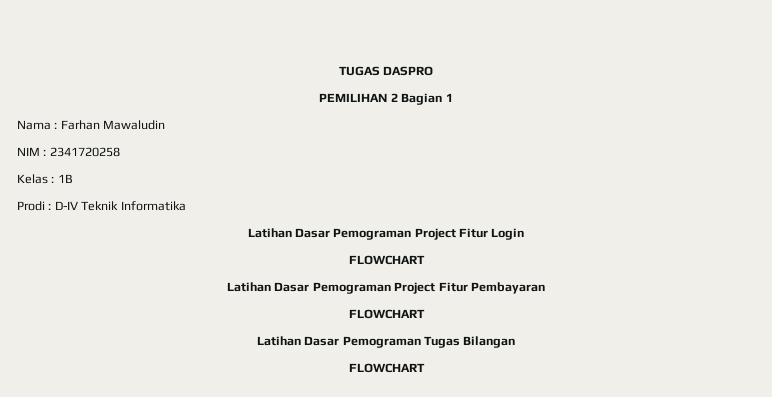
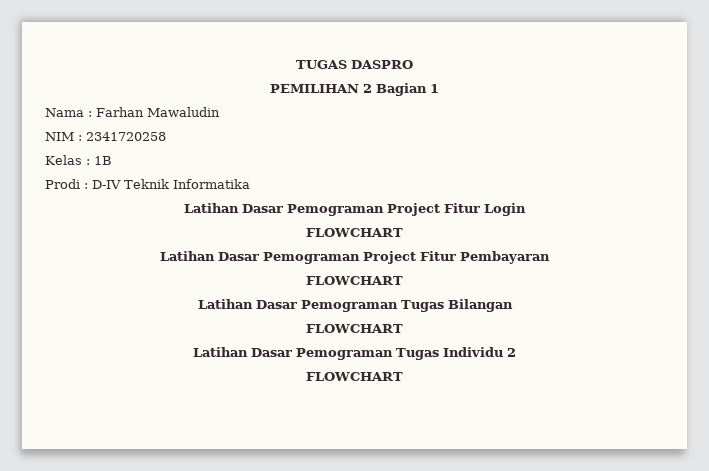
+ Latihan Dasar Pemograman Tugas Individu 2
+ FLOWCHART

